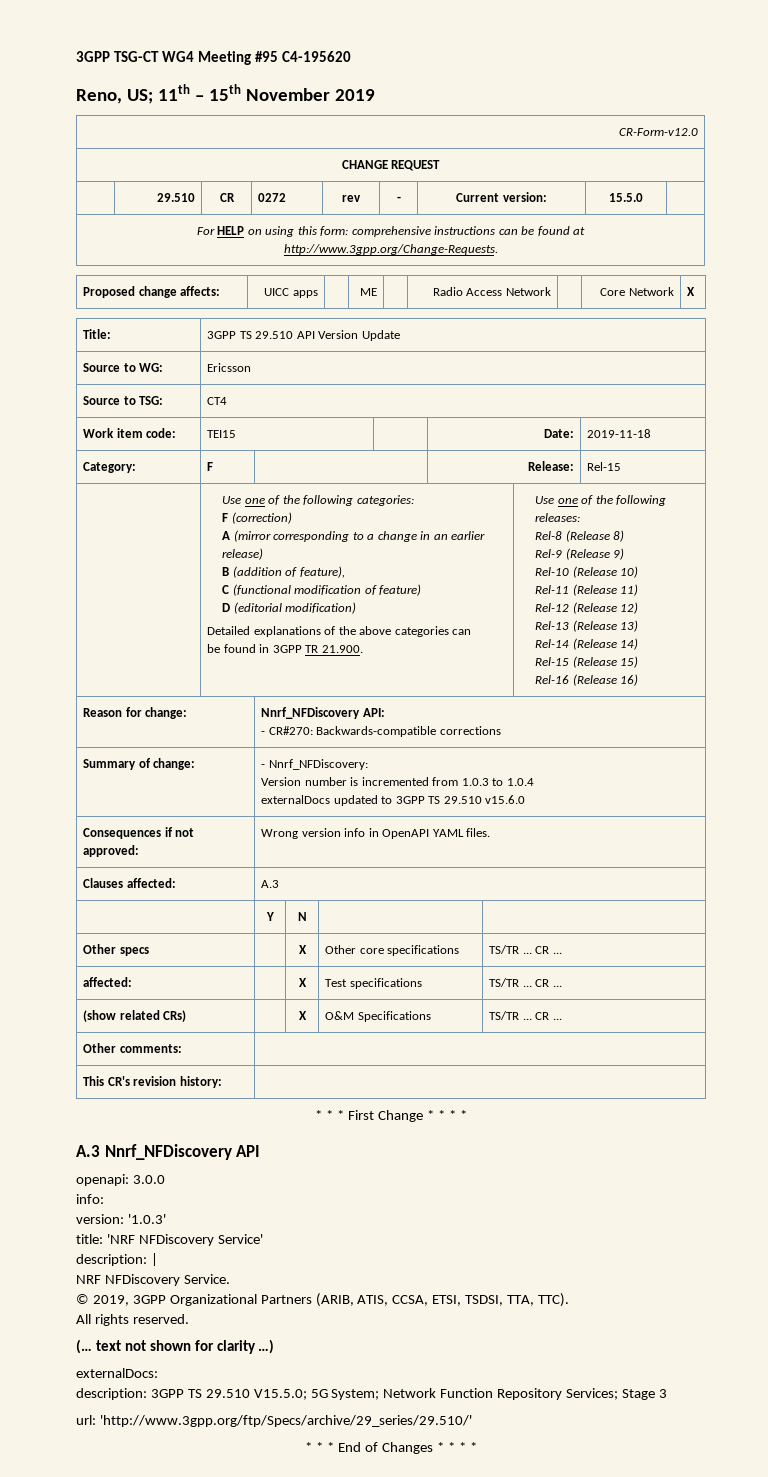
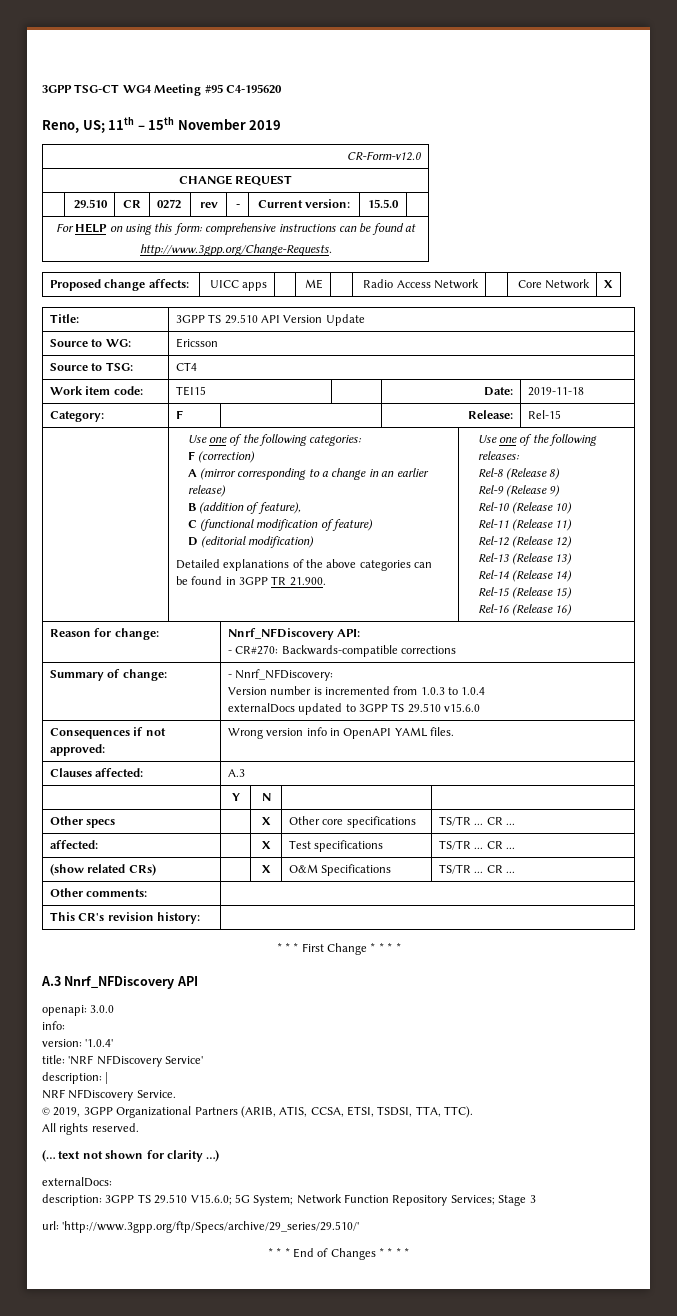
- version: '1.0.3'
+ version: '1.0.4'
- description: 3GPP TS 29.510 V15.5.0; 5G System; Network Function Repository Services; Stage 3
+ description: 3GPP TS 29.510 V15.6.0; 5G System; Network Function Repository Services; Stage 3

